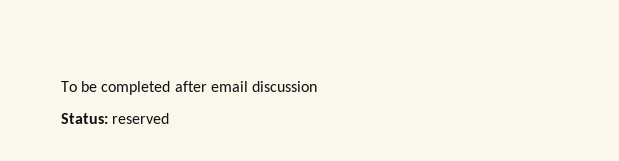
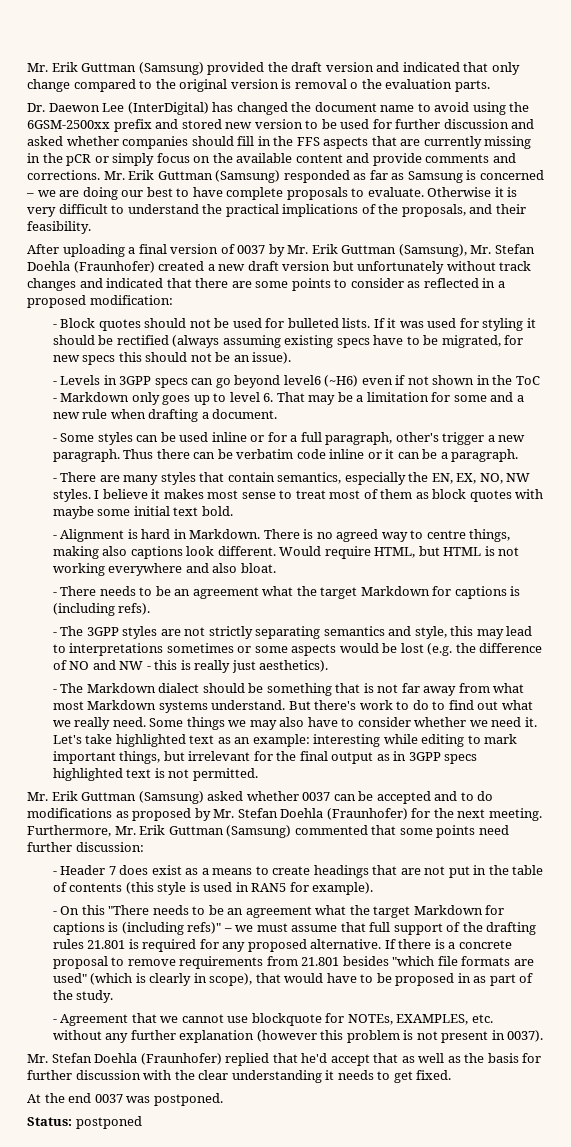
- To be completed after email discussion
+ Mr. Erik Guttman (Samsung) provided the draft version and indicated that only change compared to the original version is removal o the evaluation parts.
+ Dr. Daewon Lee (InterDigital) has changed the document name to avoid using the 6GSM-2500xx prefix and stored new version to be used for further discussion and asked whether companies should fill in the FFS aspects that are currently missing in the pCR or simply focus on the available content and provide comments and corrections. Mr. Erik Guttman (Samsung) responded as far as Samsung is concerned – we are doing our best to have complete proposals to evaluate. Otherwise it is very difficult to understand the practical implications of the proposals, and their feasibility.
+ After uploading a final version of 0037 by Mr. Erik Guttman (Samsung), Mr. Stefan Doehla (Fraunhofer) created a new draft version but unfortunately without track changes and indicated that there are some points to consider as reflected in a proposed modification:
+ - Block quotes should not be used for bulleted lists. If it was used for styling it should be rectified (always assuming existing specs have to be migrated, for new specs this should not be an issue).
+ - Levels in 3GPP specs can go beyond level6 (~H6) even if not shown in the ToC - Markdown only goes up to level 6. That may be a limitation for some and a new rule when drafting a document.
+ - Some styles can be used inline or for a full paragraph, other's trigger a new paragraph. Thus there can be verbatim code inline or it can be a paragraph.
+ - There are many styles that contain semantics, especially the EN, EX, NO, NW styles. I believe it makes most sense to treat most of them as block quotes with maybe some initial text bold.
+ - Alignment is hard in Markdown. There is no agreed way to centre things, making also captions look different. Would require HTML, but HTML is not working everywhere and also bloat.
+ - There needs to be an agreement what the target Markdown for captions is (including refs).
+ - The 3GPP styles are not strictly separating semantics and style, this may lead to interpretations sometimes or some aspects would be lost (e.g. the difference of NO and NW - this is really just aesthetics).
+ - The Markdown dialect should be something that is not far away from what most Markdown systems understand. But there's work to do to find out what we really need. Some things we may also have to consider whether we need it. Let's take highlighted text as an example: interesting while editing to mark important things, but irrelevant for the final output as in 3GPP specs highlighted text is not permitted.
+ Mr. Erik Guttman (Samsung) asked whether 0037 can be accepted and to do modifications as proposed by Mr. Stefan Doehla (Fraunhofer) for the next meeting. Furthermore, Mr. Erik Guttman (Samsung) commented that some points need further discussion:
+ - Header 7 does exist as a means to create headings that are not put in the table of contents (this style is used in RAN5 for example).
+ - On this "There needs to be an agreement what the target Markdown for captions is (including refs)" – we must assume that full support of the drafting rules 21.801 is required for any proposed alternative. If there is a concrete proposal to remove requirements from 21.801 besides "which file formats are used" (which is clearly in scope), that would have to be proposed in as part of the study.
+ - Agreement that we cannot use blockquote for NOTEs, EXAMPLES, etc. without any further explanation (however this problem is not present in 0037).
+ Mr. Stefan Doehla (Fraunhofer) replied that he'd accept that as well as the basis for further discussion with the clear understanding it needs to get fixed.
+ At the end 0037 was postponed.
- Status: reserved
+ Status: postponed

